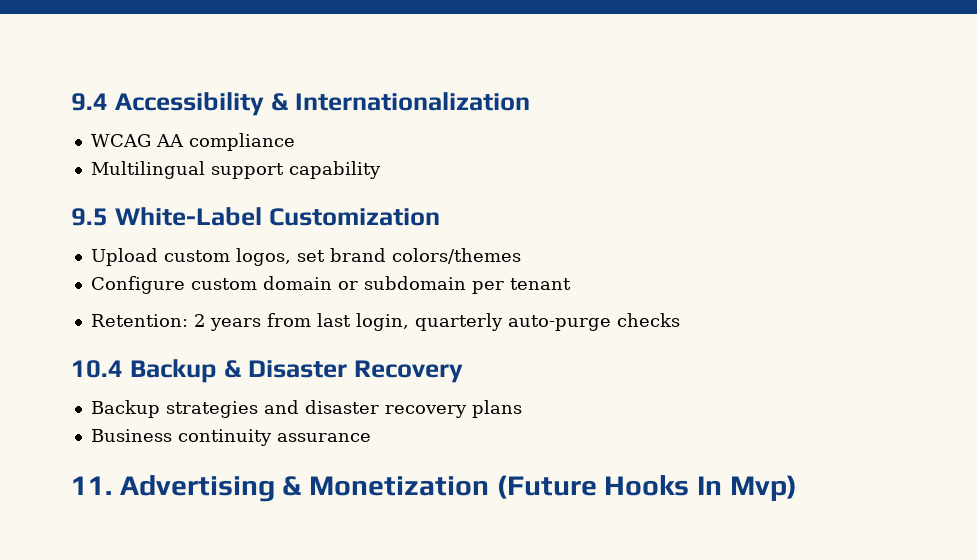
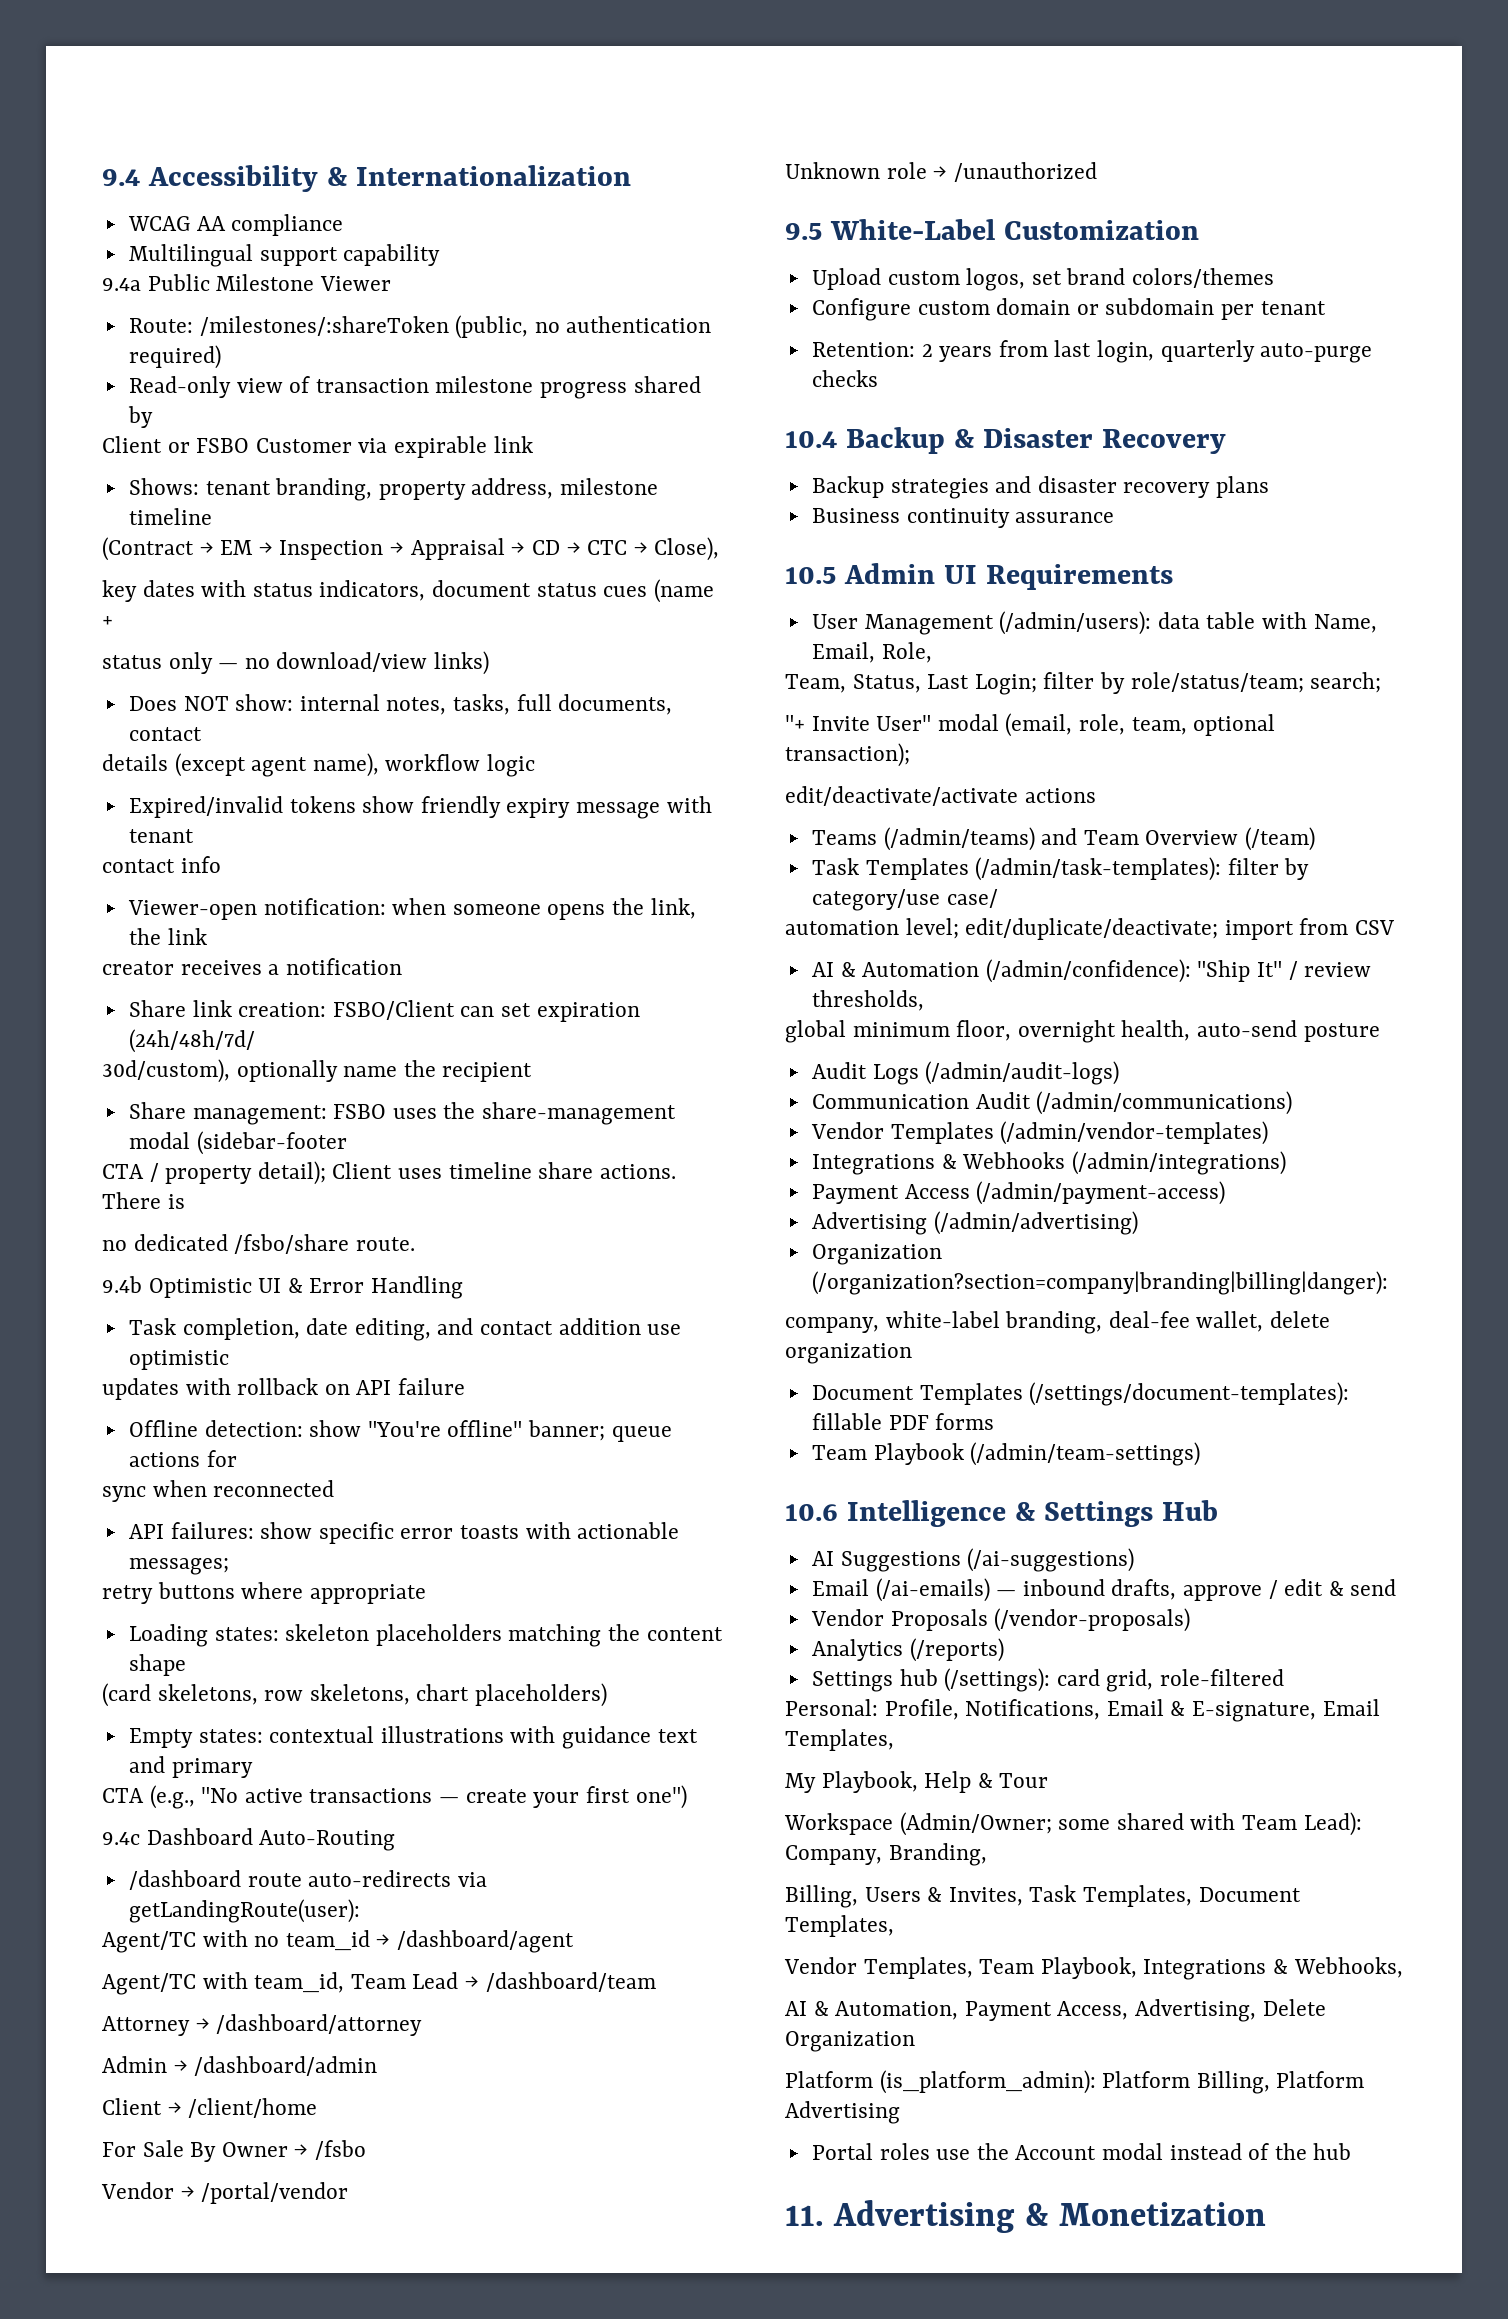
+ 9.4a Public Milestone Viewer
+ Route: /milestones/:shareToken (public, no authentication required)
+ Read-only view of transaction milestone progress shared by
+ Client or FSBO Customer via expirable link
+ Shows: tenant branding, property address, milestone timeline
+ (Contract → EM → Inspection → Appraisal → CD → CTC → Close),
+ key dates with status indicators, document status cues (name +
+ status only — no download/view links)
+ Does NOT show: internal notes, tasks, full documents, contact
+ details (except agent name), workflow logic
+ Expired/invalid tokens show friendly expiry message with tenant
+ contact info
+ Viewer-open notification: when someone opens the link, the link
+ creator receives a notification
+ Share link creation: FSBO/Client can set expiration (24h/48h/7d/
+ 30d/custom), optionally name the recipient
+ Share management: FSBO uses the share-management modal (sidebar-footer
+ CTA / property detail); Client uses timeline share actions. There is
+ no dedicated /fsbo/share route.
+ 9.4b Optimistic UI & Error Handling
+ Task completion, date editing, and contact addition use optimistic
+ updates with rollback on API failure
+ Offline detection: show "You're offline" banner; queue actions for
+ sync when reconnected
+ API failures: show specific error toasts with actionable messages;
+ retry buttons where appropriate
+ Loading states: skeleton placeholders matching the content shape
+ (card skeletons, row skeletons, chart placeholders)
+ Empty states: contextual illustrations with guidance text and primary
+ CTA (e.g., "No active transactions — create your first one")
+ 9.4c Dashboard Auto-Routing
+ /dashboard route auto-redirects via getLandingRoute(user):
+ Agent/TC with no team_id → /dashboard/agent
+ Agent/TC with team_id, Team Lead → /dashboard/team
+ Attorney → /dashboard/attorney
+ Admin → /dashboard/admin
+ Client → /client/home
+ For Sale By Owner → /fsbo
+ Vendor → /portal/vendor
+ Unknown role → /unauthorized
+ 10.5 Admin UI Requirements
+ User Management (/admin/users): data table with Name, Email, Role,
+ Team, Status, Last Login; filter by role/status/team; search;
+ "+ Invite User" modal (email, role, team, optional transaction);
+ edit/deactivate/activate actions
+ Teams (/admin/teams) and Team Overview (/team)
+ Task Templates (/admin/task-templates): filter by category/use case/
+ automation level; edit/duplicate/deactivate; import from CSV
+ AI & Automation (/admin/confidence): "Ship It" / review thresholds,
+ global minimum floor, overnight health, auto-send posture
+ Audit Logs (/admin/audit-logs)
+ Communication Audit (/admin/communications)
+ Vendor Templates (/admin/vendor-templates)
+ Integrations & Webhooks (/admin/integrations)
+ Payment Access (/admin/payment-access)
+ Advertising (/admin/advertising)
+ Organization (/organization?section=company|branding|billing|danger):
+ company, white-label branding, deal-fee wallet, delete organization
+ Document Templates (/settings/document-templates): fillable PDF forms
+ Team Playbook (/admin/team-settings)
+ 10.6 Intelligence & Settings Hub
+ AI Suggestions (/ai-suggestions)
+ Email (/ai-emails) — inbound drafts, approve / edit & send
+ Vendor Proposals (/vendor-proposals)
+ Analytics (/reports)
+ Settings hub (/settings): card grid, role-filtered
+ Personal: Profile, Notifications, Email & E-signature, Email Templates,
+ My Playbook, Help & Tour
+ Workspace (Admin/Owner; some shared with Team Lead): Company, Branding,
+ Billing, Users & Invites, Task Templates, Document Templates,
+ Vendor Templates, Team Playbook, Integrations & Webhooks,
+ AI & Automation, Payment Access, Advertising, Delete Organization
+ Platform (is_platform_admin): Platform Billing, Platform Advertising
+ Portal roles use the Account modal instead of the hub
- 11. Advertising & Monetization (Future Hooks In Mvp)
+ 11. Advertising & Monetization

